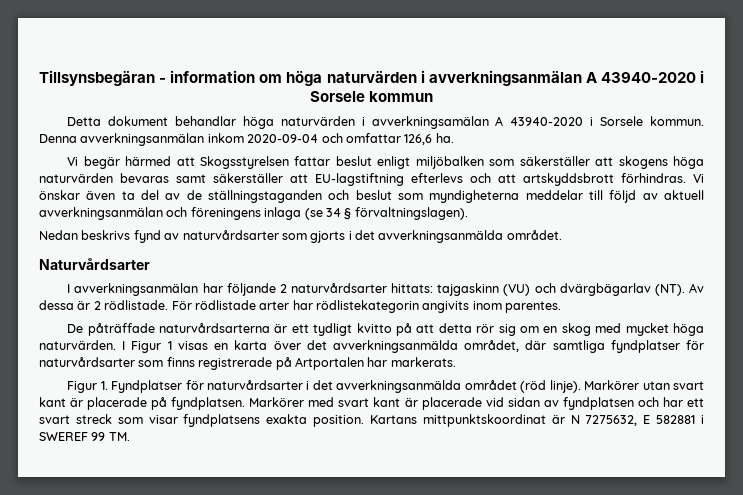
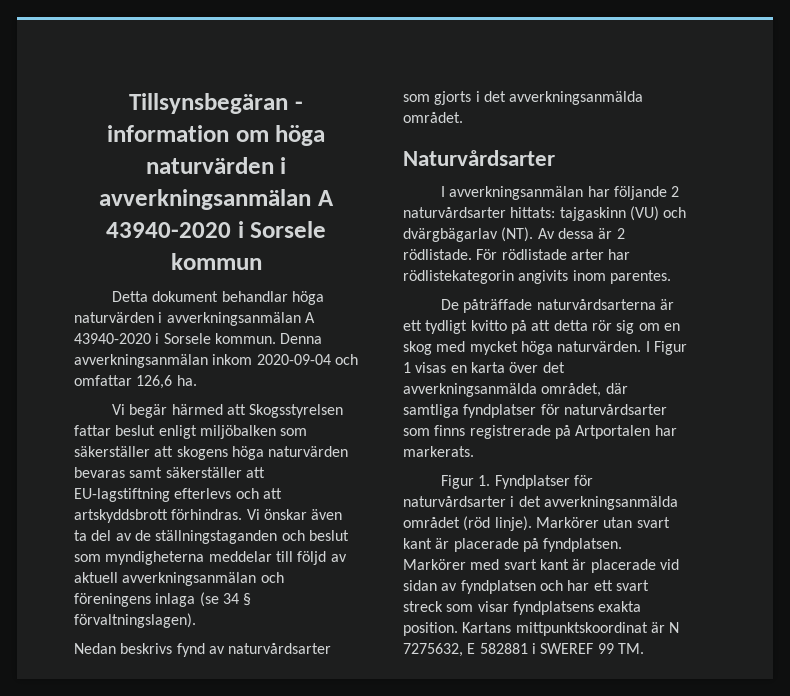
- Detta dokument behandlar höga naturvärden i avverkningsamälan A 43940-2020 i Sorsele kommun.
+ Detta dokument behandlar höga naturvärden i avverkningsanmälan A 43940-2020 i Sorsele kommun.

